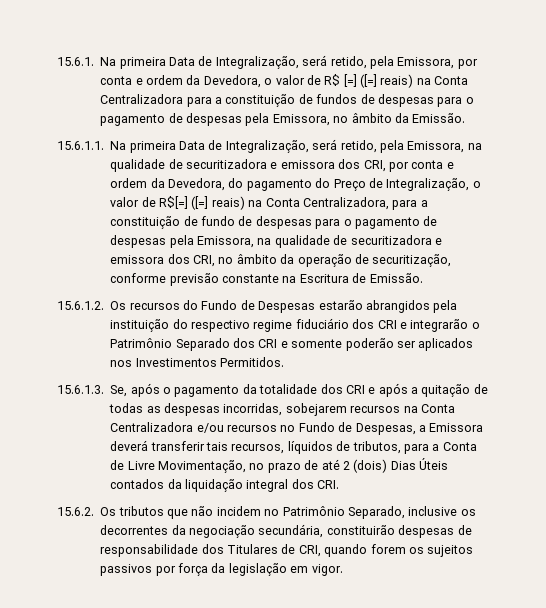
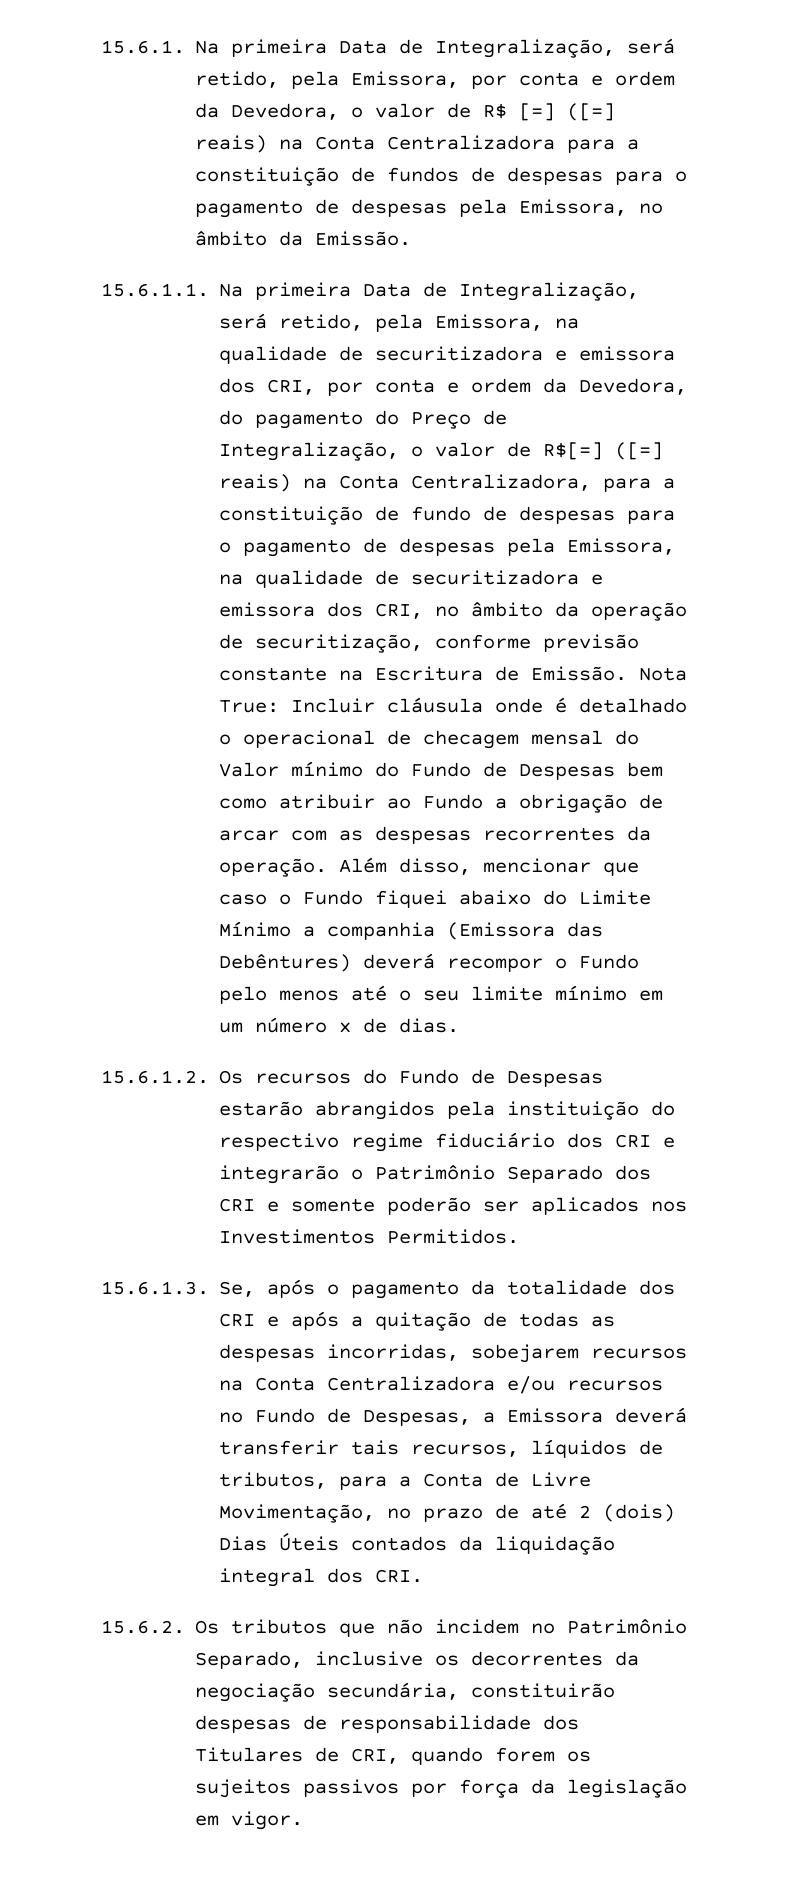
+ Nota True: Incluir cláusula onde é detalhado o operacional de checagem mensal do Valor mínimo do Fundo de Despesas bem como atribuir ao Fundo a obrigação de arcar com as despesas recorrentes da operação. Além disso, mencionar que caso o Fundo fiquei abaixo do Limite Mínimo a companhia (Emissora das Debêntures) deverá recompor o Fundo pelo menos até o seu limite mínimo em um número x de dias.

